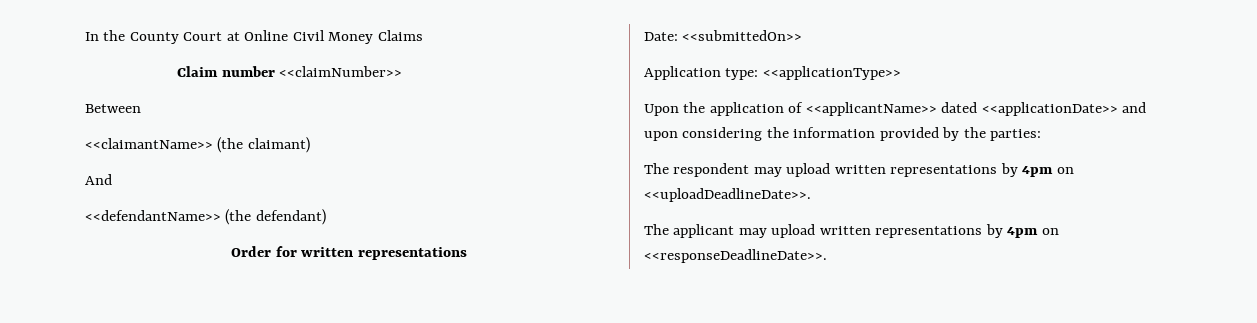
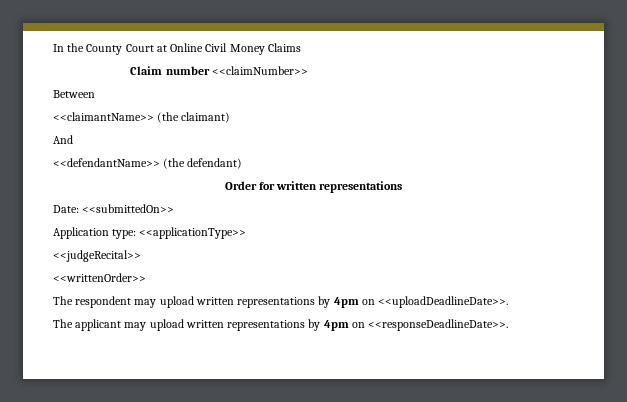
- Upon the application of <<applicantName>> dated <<applicationDate>> and upon considering the information provided by the parties:
+ <<judgeRecital>>
+ <<writtenOrder>>

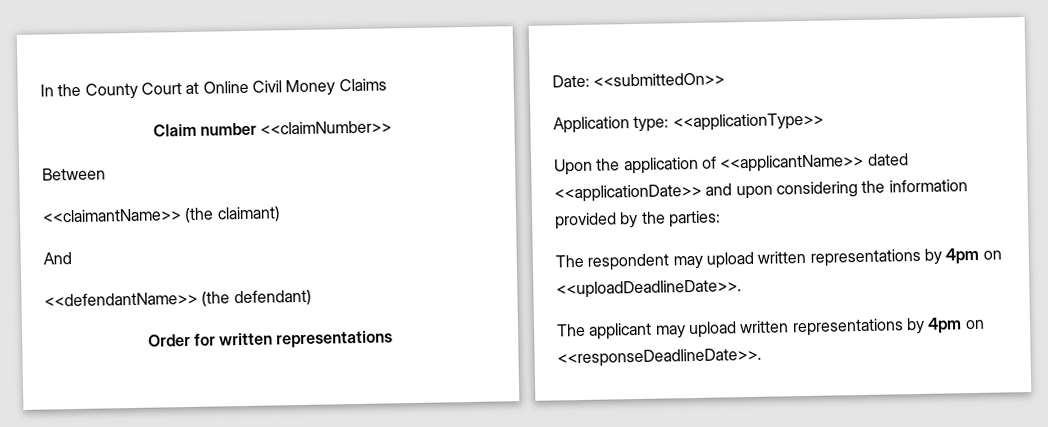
- <<judgeRecital>>
- <<writtenOrder>>
+ Upon the application of <<applicantName>> dated <<applicationDate>> and upon considering the information provided by the parties:

